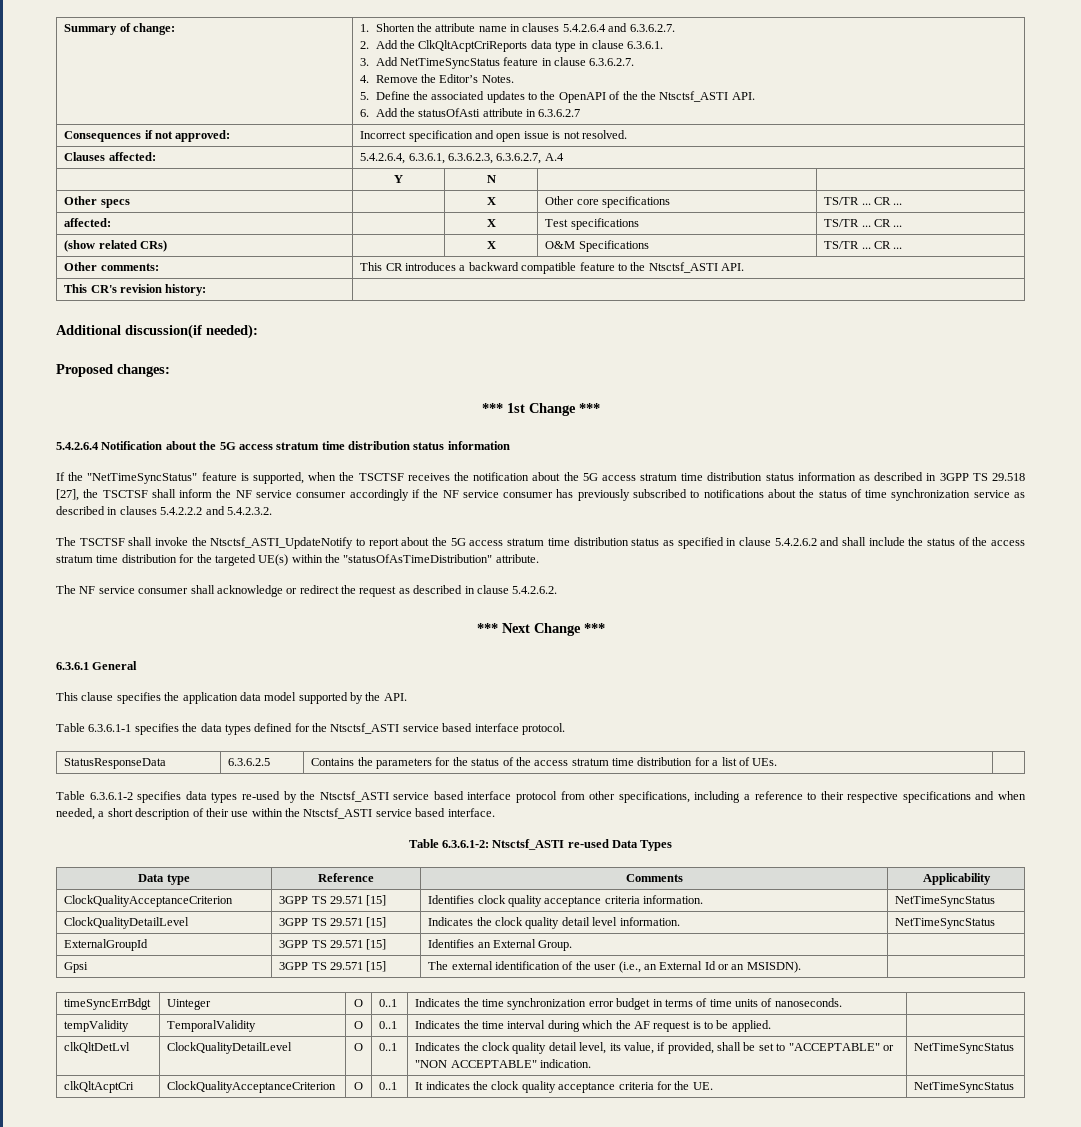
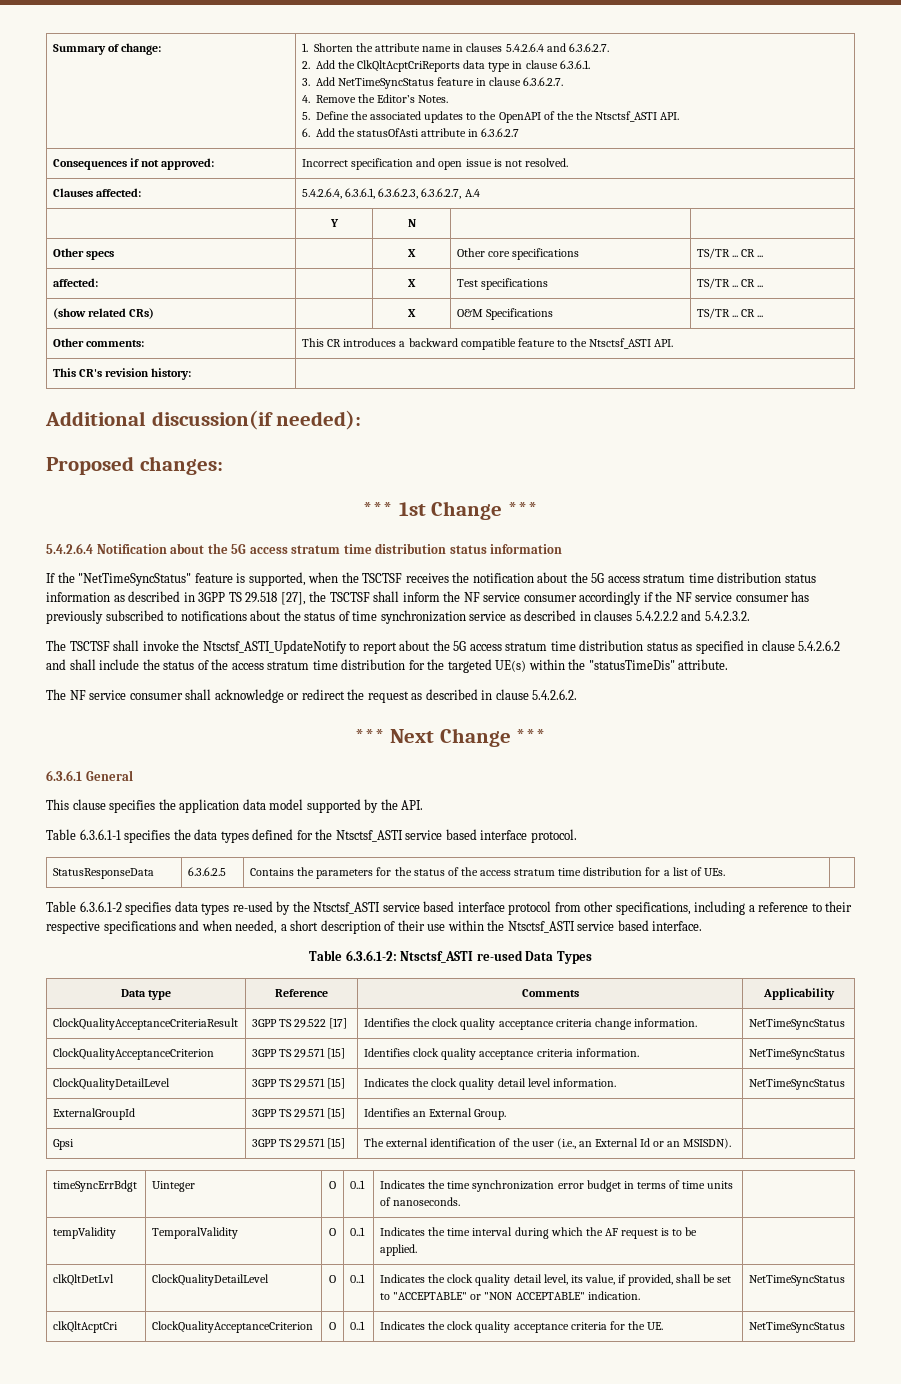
- The TSCTSF shall invoke the Ntsctsf_ASTI_UpdateNotify to report about the 5G access stratum time distribution status as specified in clause 5.4.2.6.2 and shall include the status of the access stratum time distribution for the targeted UE(s) within the "statusOfAsTimeDistribution" attribute.
+ The TSCTSF shall invoke the Ntsctsf_ASTI_UpdateNotify to report about the 5G access stratum time distribution status as specified in clause 5.4.2.6.2 and shall include the status of the access stratum time distribution for the targeted UE(s) within the "statusTimeDis" attribute.
+ ClockQualityAcceptanceCriteriaResult | 3GPP TS 29.522 [17] | Identifies the clock quality acceptance criteria change information. | NetTimeSyncStatus
- clkQltAcptCri | ClockQualityAcceptanceCriterion | O | 0..1 | It indicates the clock quality acceptance criteria for the UE. | NetTimeSyncStatus
+ clkQltAcptCri | ClockQualityAcceptanceCriterion | O | 0..1 | Indicates the clock quality acceptance criteria for the UE. | NetTimeSyncStatus

